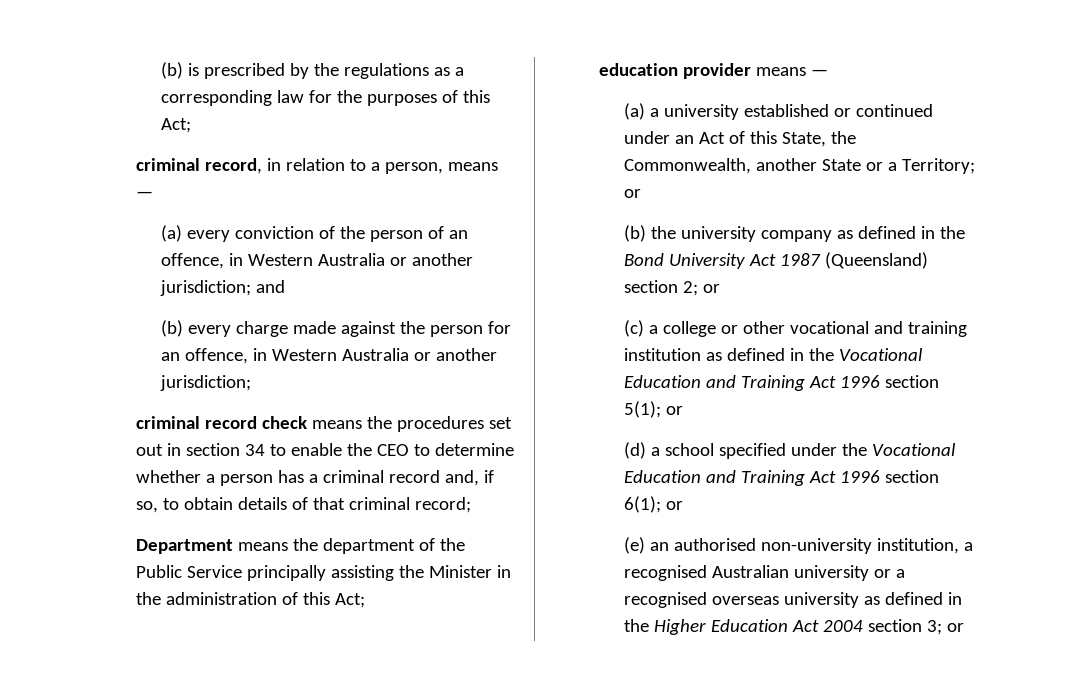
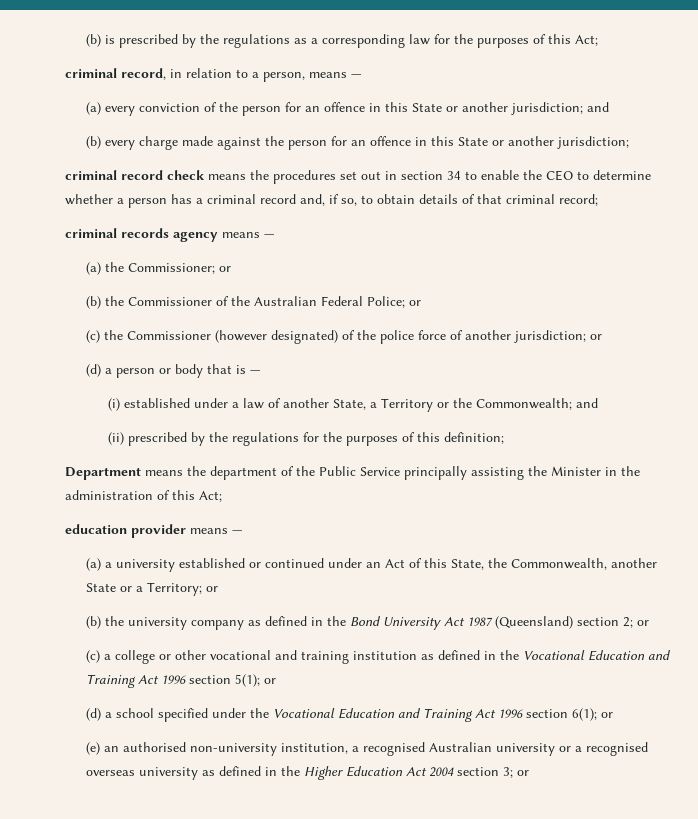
- (a) every conviction of the person of an offence, in Western Australia or another jurisdiction; and
+ (a) every conviction of the person for an offence in this State or another jurisdiction; and
- (b) every charge made against the person for an offence, in Western Australia or another jurisdiction;
+ (b) every charge made against the person for an offence in this State or another jurisdiction;
+ criminal records agency means —
+ (a) the Commissioner; or
+ (b) the Commissioner of the Australian Federal Police; or
+ (c) the Commissioner (however designated) of the police force of another jurisdiction; or
+ (d) a person or body that is —
+ (i) established under a law of another State, a Territory or the Commonwealth; and
+ (ii) prescribed by the regulations for the purposes of this definition;

